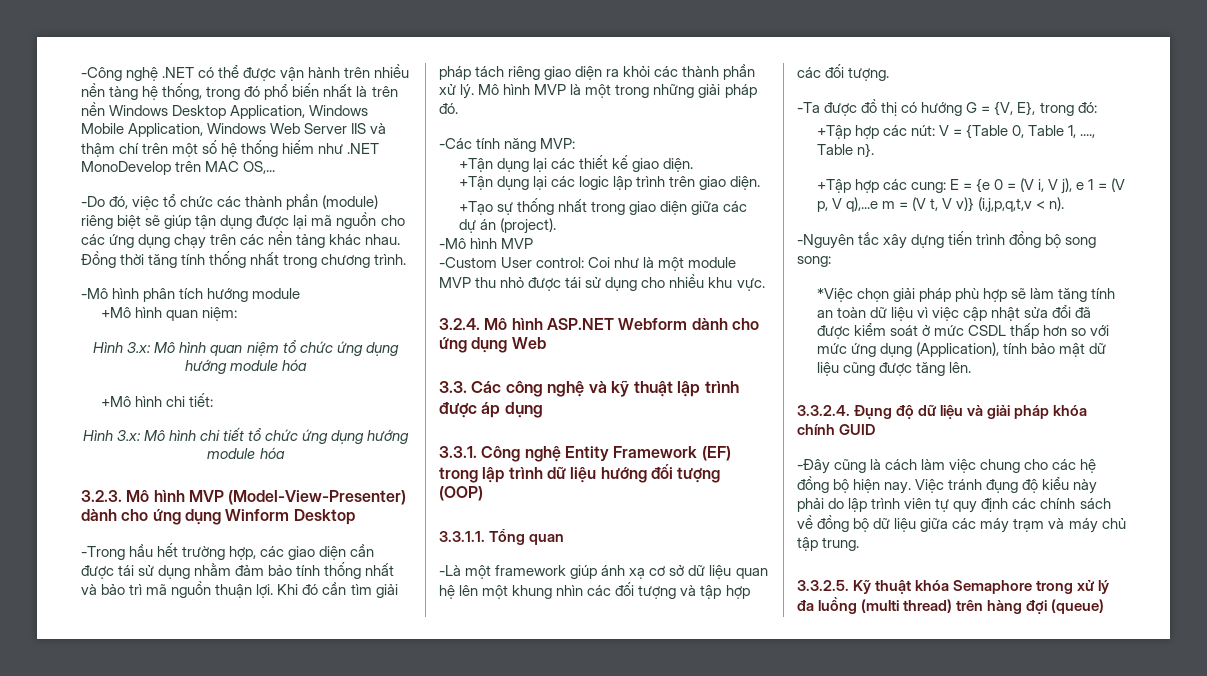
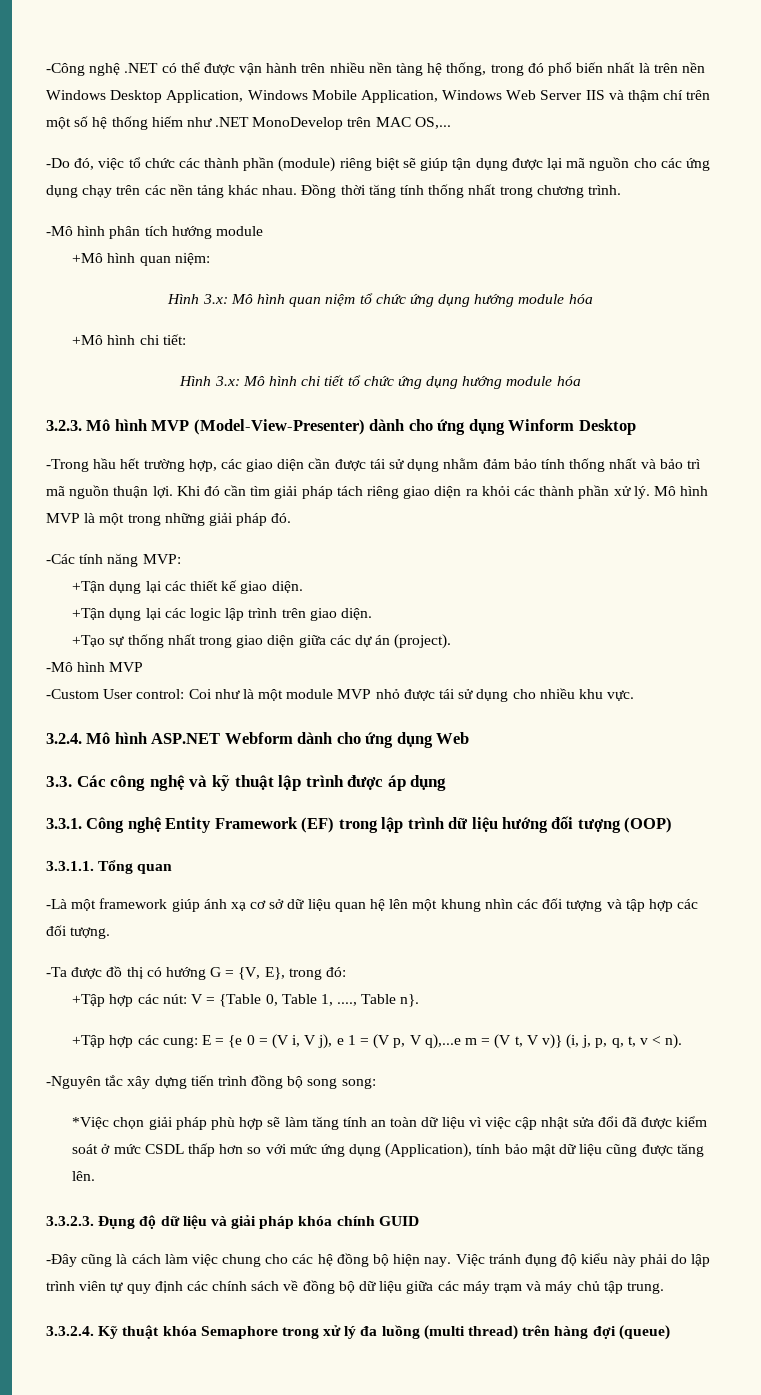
- -Custom User control: Coi như là một module MVP thu nhỏ được tái sử dụng cho nhiều khu vực.
+ -Custom User control: Coi như là một module MVP nhỏ được tái sử dụng cho nhiều khu vực.
- +Tập hợp các cung: E = {e 0 = (V i, V j), e 1 = (V p, V q),...e m = (V t, V v)} (i,j,p,q,t,v < n).
+ +Tập hợp các cung: E = {e 0 = (V i, V j), e 1 = (V p, V q),...e m = (V t, V v)} (i, j, p, q, t, v < n).
- 3.3.2.4. Đụng độ dữ liệu và giải pháp khóa chính GUID
+ 3.3.2.3. Đụng độ dữ liệu và giải pháp khóa chính GUID
- 3.3.2.5. Kỹ thuật khóa Semaphore trong xử lý đa luồng (multi thread) trên hàng đợi (queue)
+ 3.3.2.4. Kỹ thuật khóa Semaphore trong xử lý đa luồng (multi thread) trên hàng đợi (queue)

